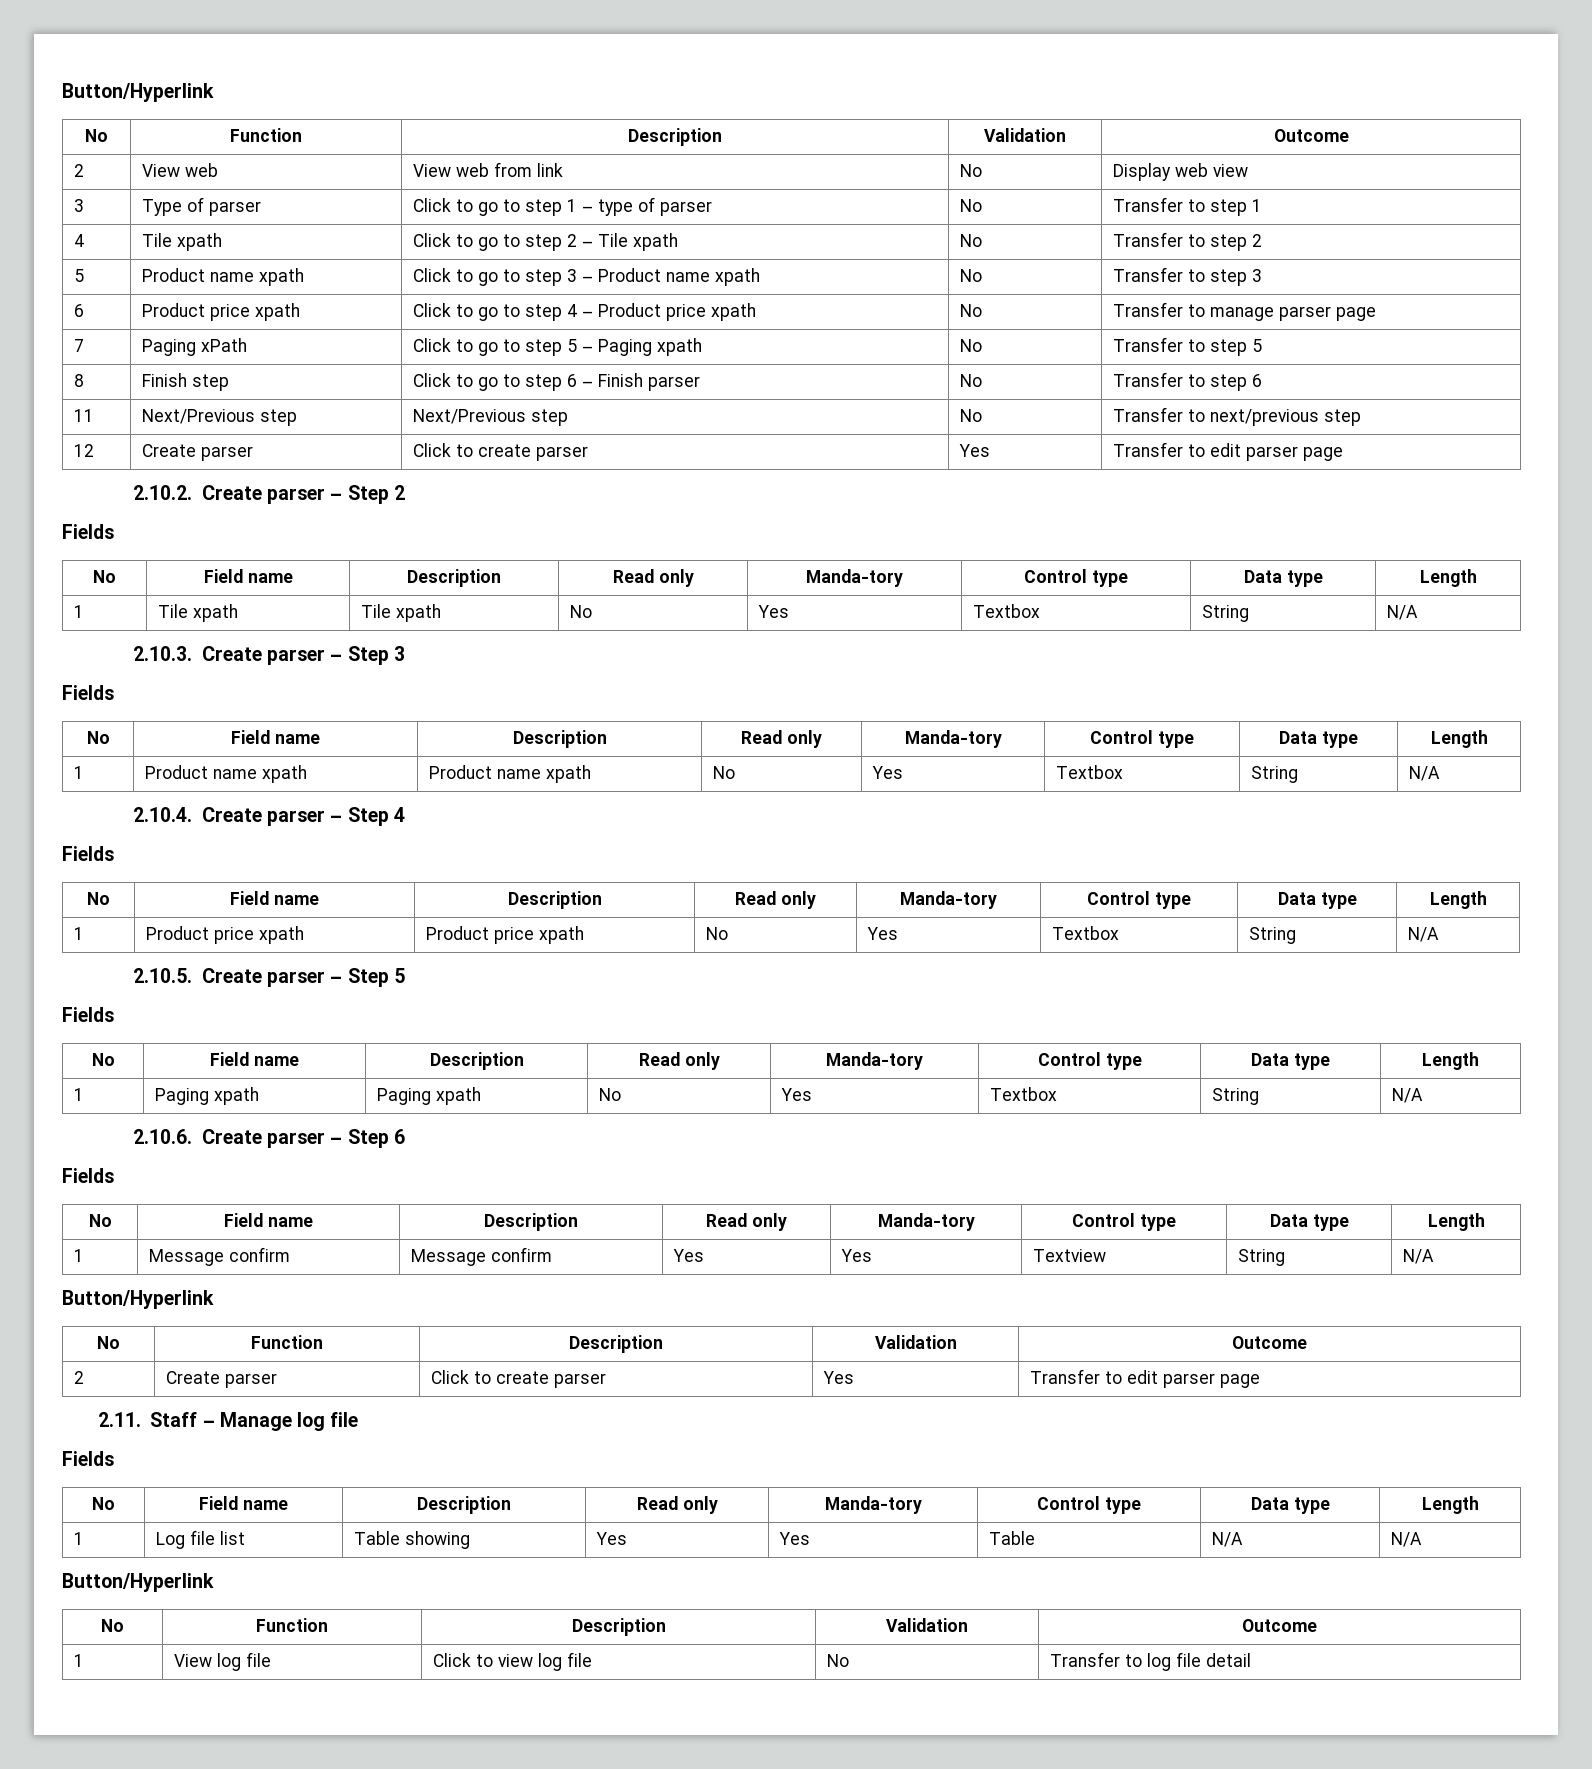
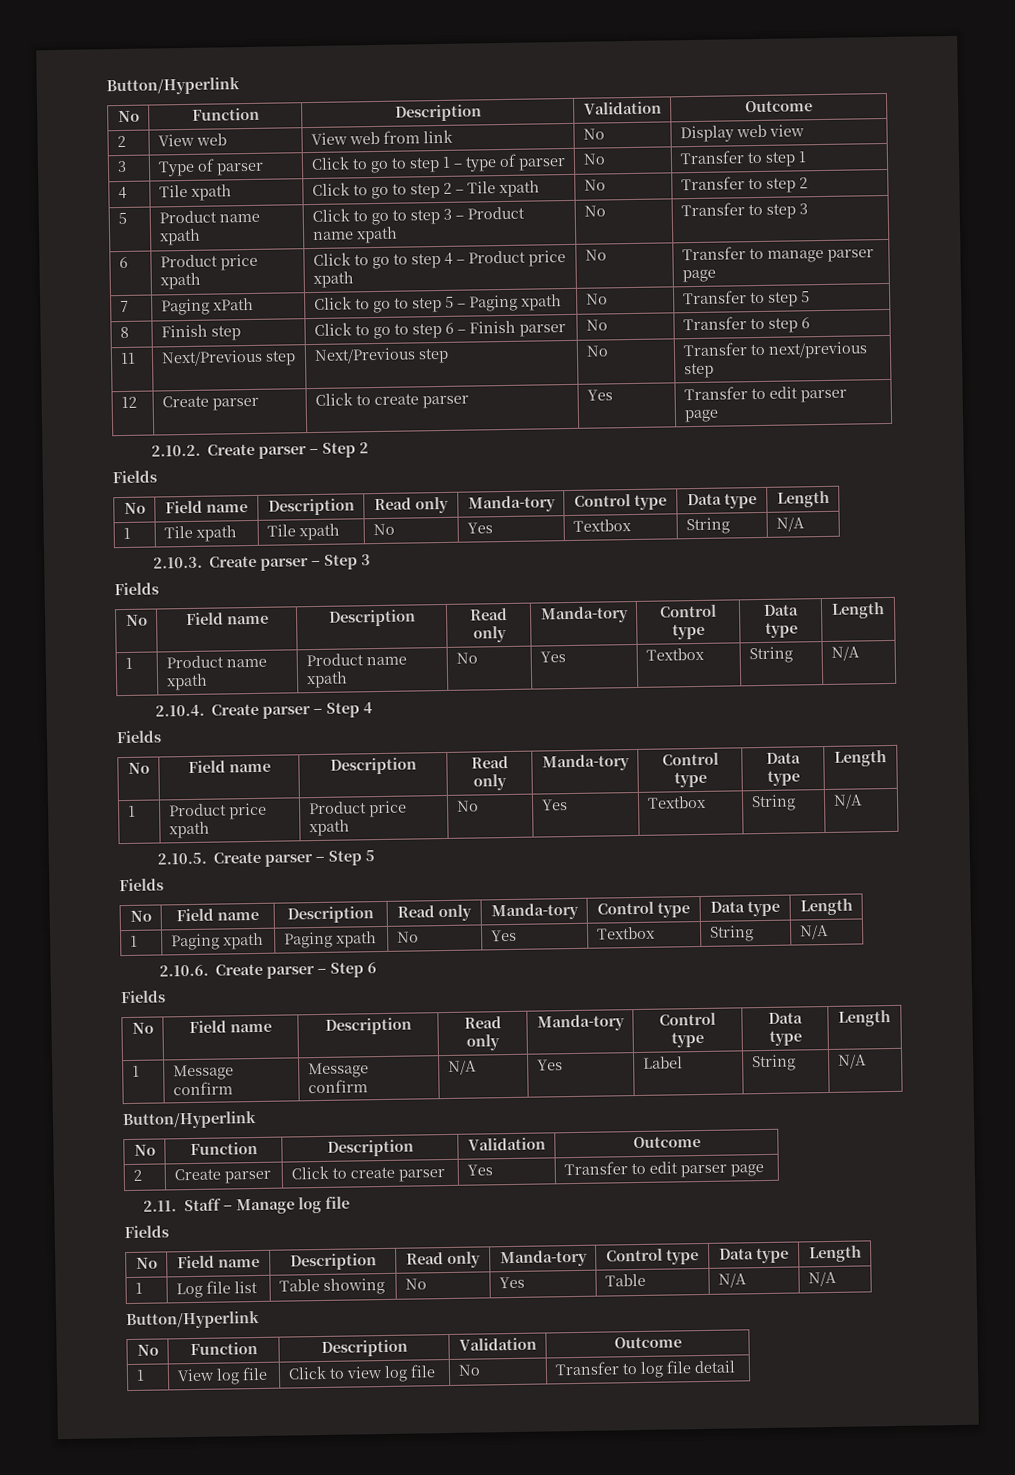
- 1 | Message confirm | Message confirm | Yes | Yes | Textview | String | N/A
+ 1 | Message confirm | Message confirm | N/A | Yes | Label | String | N/A
- 1 | Log file list | Table showing | Yes | Yes | Table | N/A | N/A
+ 1 | Log file list | Table showing | No | Yes | Table | N/A | N/A

